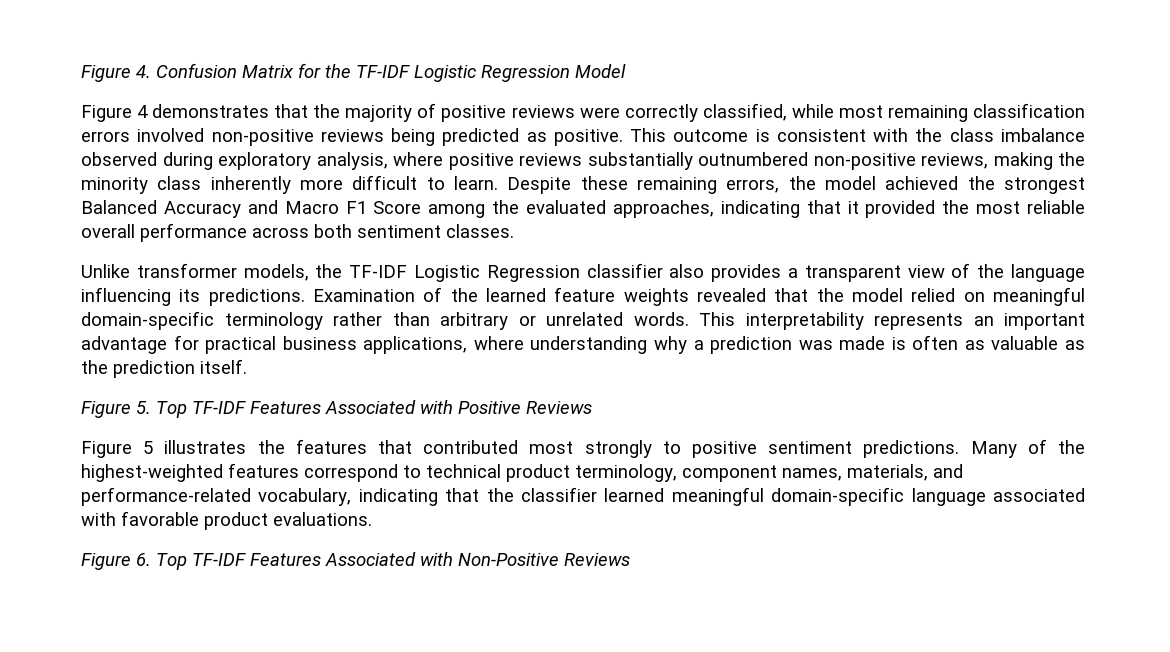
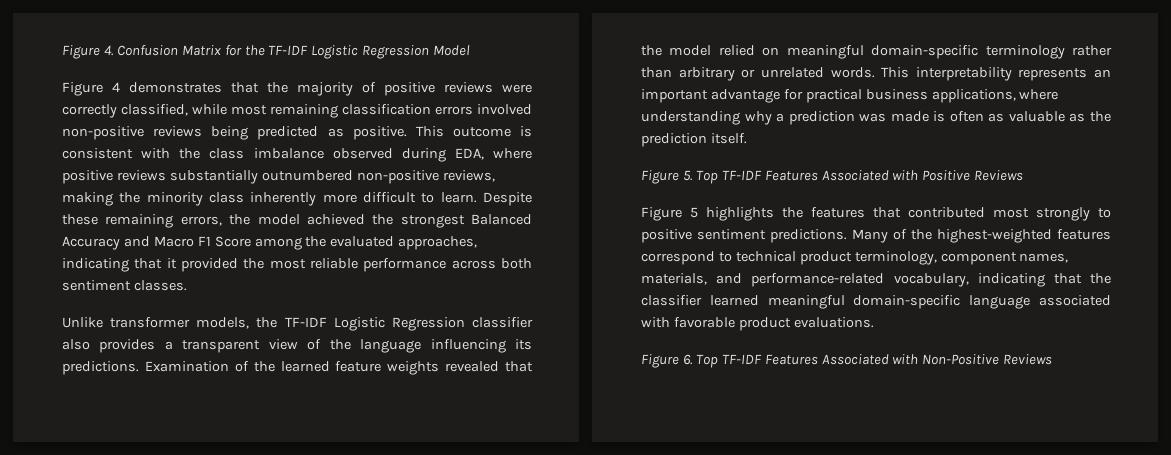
- This outcome is consistent with the class imbalance observed during exploratory analysis, where positive reviews substantially outnumbered non-positive reviews, making the minority class inherently more difficult to learn.
+ This outcome is consistent with the class imbalance observed during EDA, where positive reviews substantially outnumbered non-positive reviews, making the minority class inherently more difficult to learn.
- Despite these remaining errors, the model achieved the strongest Balanced Accuracy and Macro F1 Score among the evaluated approaches, indicating that it provided the most reliable overall performance across both sentiment classes.
+ Despite these remaining errors, the model achieved the strongest Balanced Accuracy and Macro F1 Score among the evaluated approaches, indicating that it provided the most reliable performance across both sentiment classes.
- Figure 5 illustrates the features that contributed most strongly to positive sentiment predictions.
+ Figure 5 highlights the features that contributed most strongly to positive sentiment predictions.

